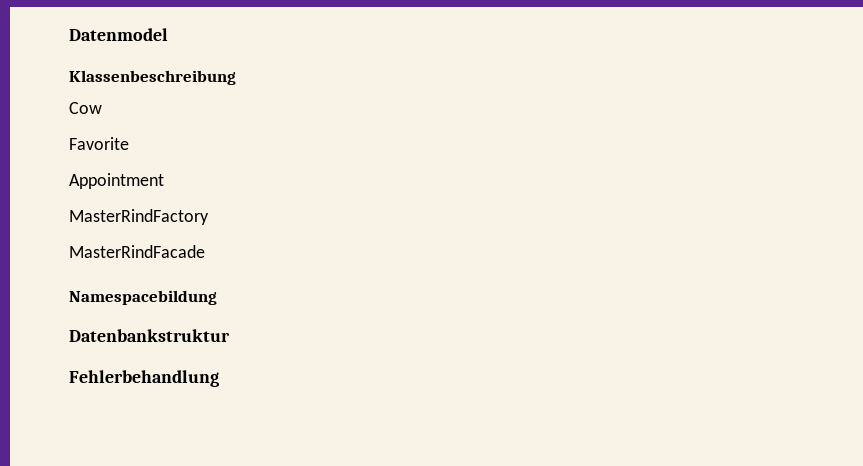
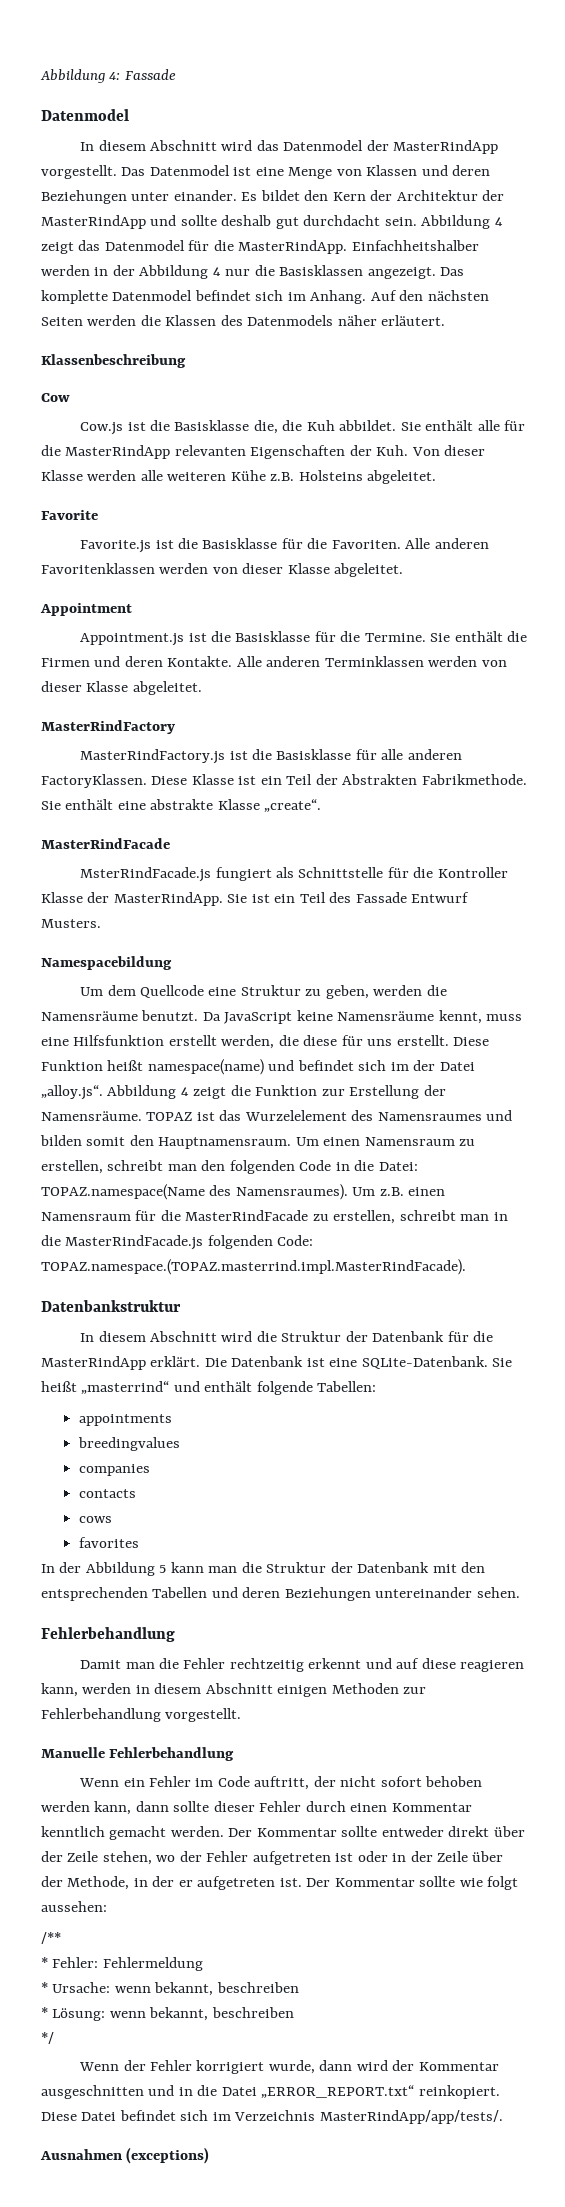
+ Abbildung 4: Fassade
  Datenmodel
+ In diesem Abschnitt wird das Datenmodel der MasterRindApp vorgestellt. Das Datenmodel ist eine Menge von Klassen und deren Beziehungen unter einander. Es bildet den Kern der Architektur der MasterRindApp und sollte deshalb gut durchdacht sein. Abbildung 4 zeigt das Datenmodel für die MasterRindApp. Einfachheitshalber werden in der Abbildung 4 nur die Basisklassen angezeigt. Das komplette Datenmodel befindet sich im Anhang. Auf den nächsten Seiten werden die Klassen des Datenmodels näher erläutert.
  Klassenbeschreibung
  Cow
+ Cow.js ist die Basisklasse die, die Kuh abbildet. Sie enthält alle für die MasterRindApp relevanten Eigenschaften der Kuh. Von dieser Klasse werden alle weiteren Kühe z.B. Holsteins abgeleitet.
  Favorite
+ Favorite.js ist die Basisklasse für die Favoriten. Alle anderen Favoritenklassen werden von dieser Klasse abgeleitet.
  Appointment
+ Appointment.js ist die Basisklasse für die Termine. Sie enthält die Firmen und deren Kontakte. Alle anderen Terminklassen werden von dieser Klasse abgeleitet.
  MasterRindFactory
+ MasterRindFactory.js ist die Basisklasse für alle anderen FactoryKlassen. Diese Klasse ist ein Teil der Abstrakten Fabrikmethode. Sie enthält eine abstrakte Klasse „create“.
  MasterRindFacade
+ MsterRindFacade.js fungiert als Schnittstelle für die Kontroller Klasse der MasterRindApp. Sie ist ein Teil des Fassade Entwurf Musters.
  Namespacebildung
+ Um dem Quellcode eine Struktur zu geben, werden die Namensräume benutzt. Da JavaScript keine Namensräume kennt, muss eine Hilfsfunktion erstellt werden, die diese für uns erstellt. Diese Funktion heißt namespace(name) und befindet sich im der Datei „alloy.js“. Abbildung 4 zeigt die Funktion zur Erstellung der Namensräume. TOPAZ ist das Wurzelelement des Namensraumes und bilden somit den Hauptnamensraum. Um einen Namensraum zu erstellen, schreibt man den folgenden Code in die Datei: TOPAZ.namespace(Name des Namensraumes). Um z.B. einen Namensraum für die MasterRindFacade zu erstellen, schreibt man in die MasterRindFacade.js folgenden Code: TOPAZ.namespace.(TOPAZ.masterrind.impl.MasterRindFacade).
  Datenbankstruktur
+ In diesem Abschnitt wird die Struktur der Datenbank für die MasterRindApp erklärt. Die Datenbank ist eine SQLite-Datenbank. Sie heißt „masterrind“ und enthält folgende Tabellen:
+ appointments
+ breedingvalues
+ companies
+ contacts
+ cows
+ favorites
+ In der Abbildung 5 kann man die Struktur der Datenbank mit den entsprechenden Tabellen und deren Beziehungen untereinander sehen.
  Fehlerbehandlung
+ Damit man die Fehler rechtzeitig erkennt und auf diese reagieren kann, werden in diesem Abschnitt einigen Methoden zur Fehlerbehandlung vorgestellt.
+ Manuelle Fehlerbehandlung
+ Wenn ein Fehler im Code auftritt, der nicht sofort behoben werden kann, dann sollte dieser Fehler durch einen Kommentar kenntlich gemacht werden. Der Kommentar sollte entweder direkt über der Zeile stehen, wo der Fehler aufgetreten ist oder in der Zeile über der Methode, in der er aufgetreten ist. Der Kommentar sollte wie folgt aussehen:
+ /**
+ * Fehler: Fehlermeldung
+ * Ursache: wenn bekannt, beschreiben
+ * Lösung: wenn bekannt, beschreiben
+ */
+ Wenn der Fehler korrigiert wurde, dann wird der Kommentar ausgeschnitten und in die Datei „ERROR_REPORT.txt“ reinkopiert. Diese Datei befindet sich im Verzeichnis MasterRindApp/app/tests/.
+ Ausnahmen (exceptions)

